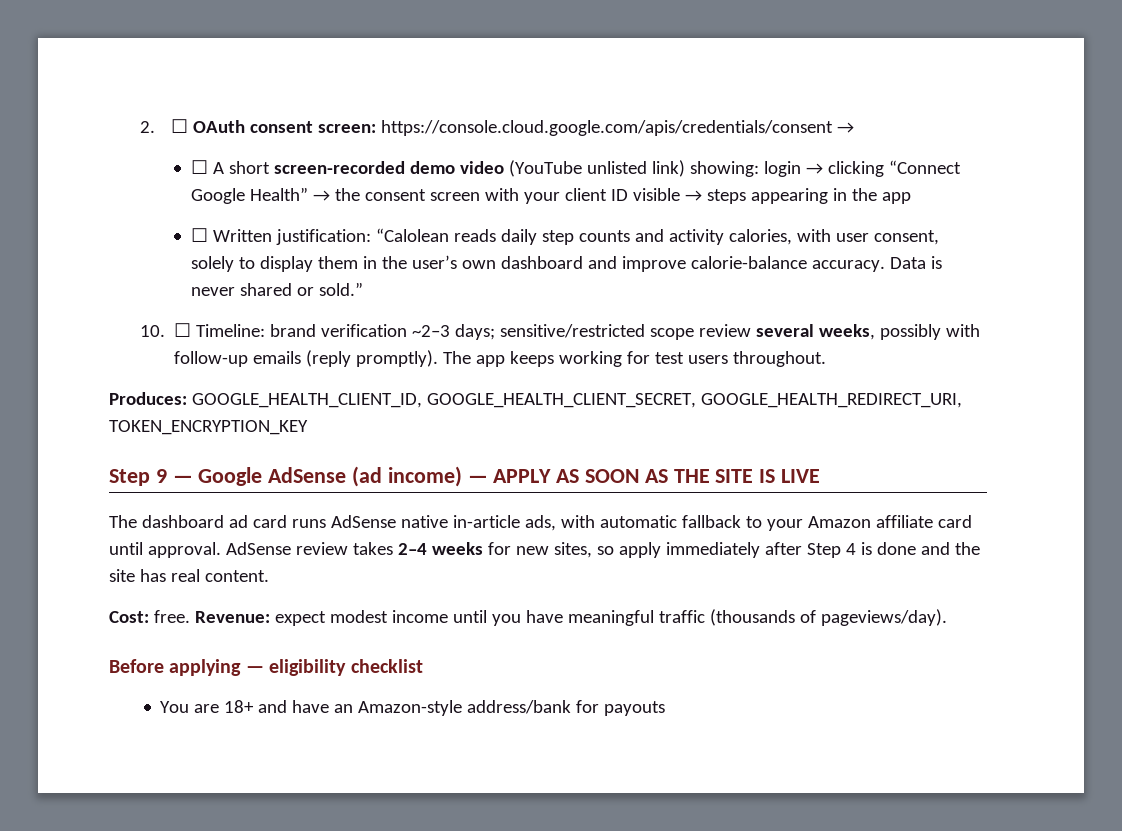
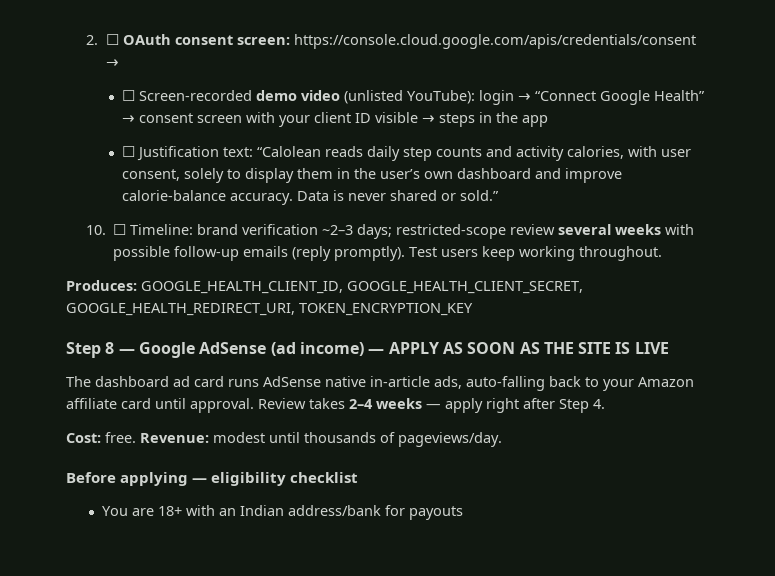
- ☐ A short screen-recorded demo video (YouTube unlisted link) showing: login → clicking “Connect Google Health” → the consent screen with your client ID visible → steps appearing in the app
+ ☐ Screen-recorded demo video (unlisted YouTube): login → “Connect Google Health” → consent screen with your client ID visible → steps in the app
- ☐ Written justification: “Calolean reads daily step counts and activity calories, with user consent, solely to display them in the user’s own dashboard and improve calorie-balance accuracy.
+ ☐ Justification text: “Calolean reads daily step counts and activity calories, with user consent, solely to display them in the user’s own dashboard and improve calorie-balance accuracy.
- 10. ☐ Timeline: brand verification ~2–3 days; sensitive/restricted scope review several weeks, possibly with follow-up emails (reply promptly). The app keeps working for test users throughout.
+ 10. ☐ Timeline: brand verification ~2–3 days; restricted-scope review several weeks with possible follow-up emails (reply promptly). Test users keep working throughout.
- Step 9 — Google AdSense (ad income) — APPLY AS SOON AS THE SITE IS LIVE
+ Step 8 — Google AdSense (ad income) — APPLY AS SOON AS THE SITE IS LIVE
- The dashboard ad card runs AdSense native in-article ads, with automatic fallback to your Amazon affiliate card until approval.
+ The dashboard ad card runs AdSense native in-article ads, auto-falling back to your Amazon affiliate card until approval.
- AdSense review takes 2–4 weeks for new sites, so apply immediately after Step 4 is done and the site has real content.
- Cost: free. Revenue: expect modest income until you have meaningful traffic (thousands of pageviews/day).
+ Review takes 2–4 weeks — apply right after Step 4.
+ Cost: free. Revenue: modest until thousands of pageviews/day.
- You are 18+ and have an Amazon-style address/bank for payouts
+ You are 18+ with an Indian address/bank for payouts

